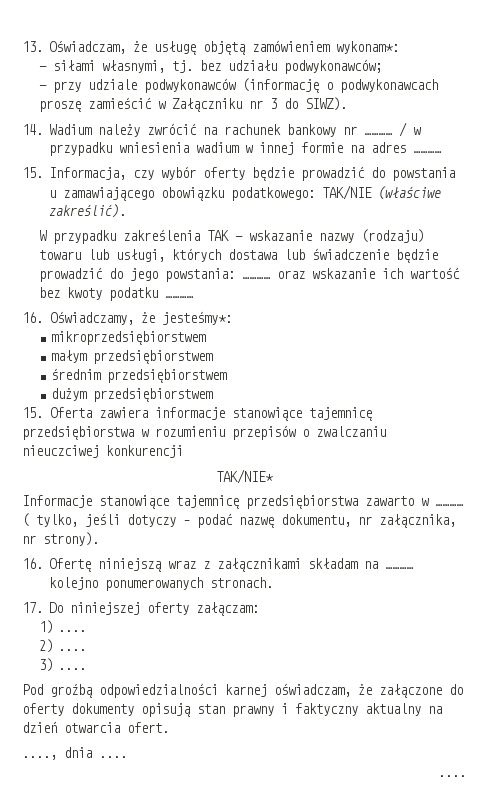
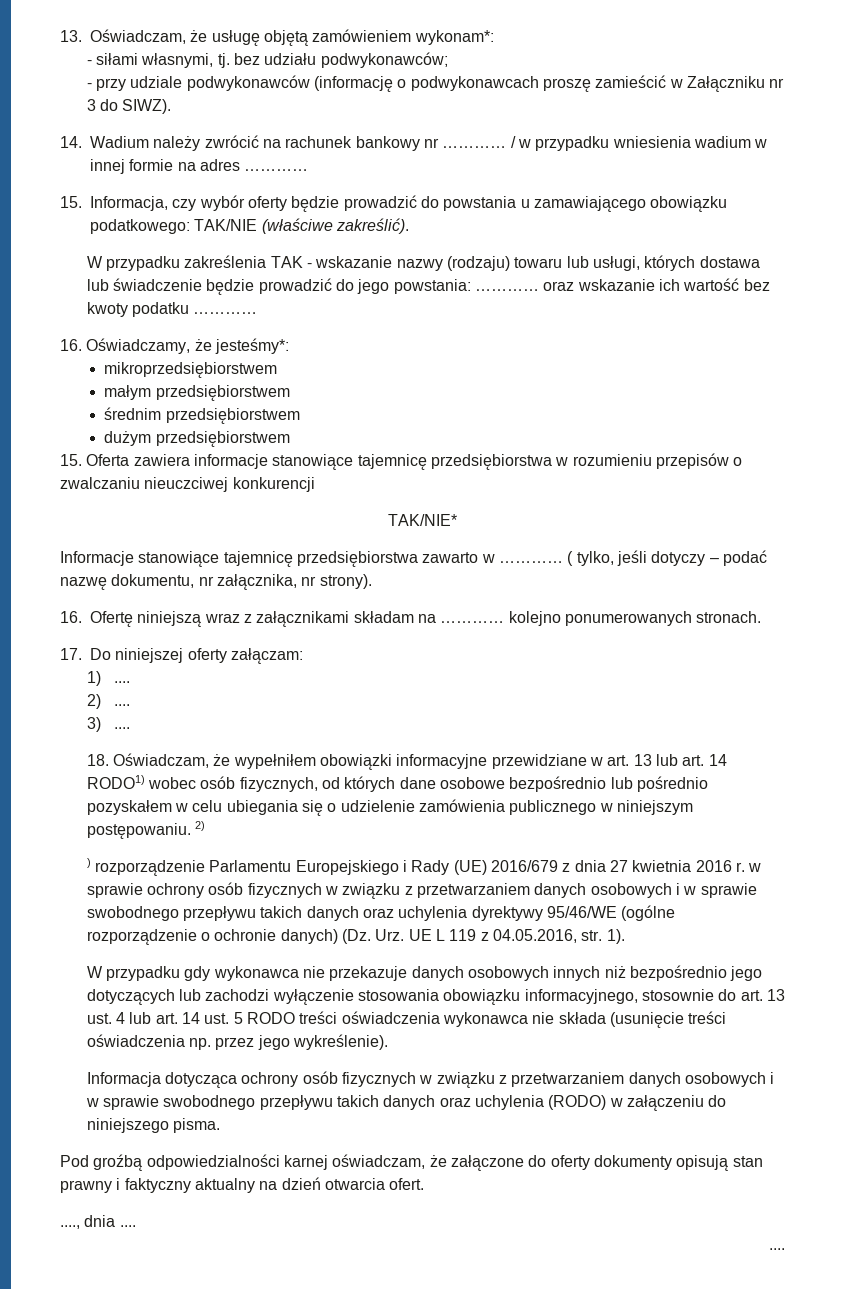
+ 18. Oświadczam, że wypełniłem obowiązki informacyjne przewidziane w art. 13 lub art. 14 RODO1) wobec osób fizycznych, od których dane osobowe bezpośrednio lub pośrednio pozyskałem w celu ubiegania się o udzielenie zamówienia publicznego w niniejszym postępowaniu. 2)
+ ) rozporządzenie Parlamentu Europejskiego i Rady (UE) 2016/679 z dnia 27 kwietnia 2016 r. w sprawie ochrony osób fizycznych w związku z przetwarzaniem danych osobowych i w sprawie swobodnego przepływu takich danych oraz uchylenia dyrektywy 95/46/WE (ogólne rozporządzenie o ochronie danych) (Dz. Urz. UE L 119 z 04.05.2016, str. 1).
+ W przypadku gdy wykonawca nie przekazuje danych osobowych innych niż bezpośrednio jego dotyczących lub zachodzi wyłączenie stosowania obowiązku informacyjnego, stosownie do art. 13 ust. 4 lub art. 14 ust. 5 RODO treści oświadczenia wykonawca nie składa (usunięcie treści oświadczenia np. przez jego wykreślenie).
+ Informacja dotycząca ochrony osób fizycznych w związku z przetwarzaniem danych osobowych i w sprawie swobodnego przepływu takich danych oraz uchylenia (RODO) w załączeniu do niniejszego pisma.

